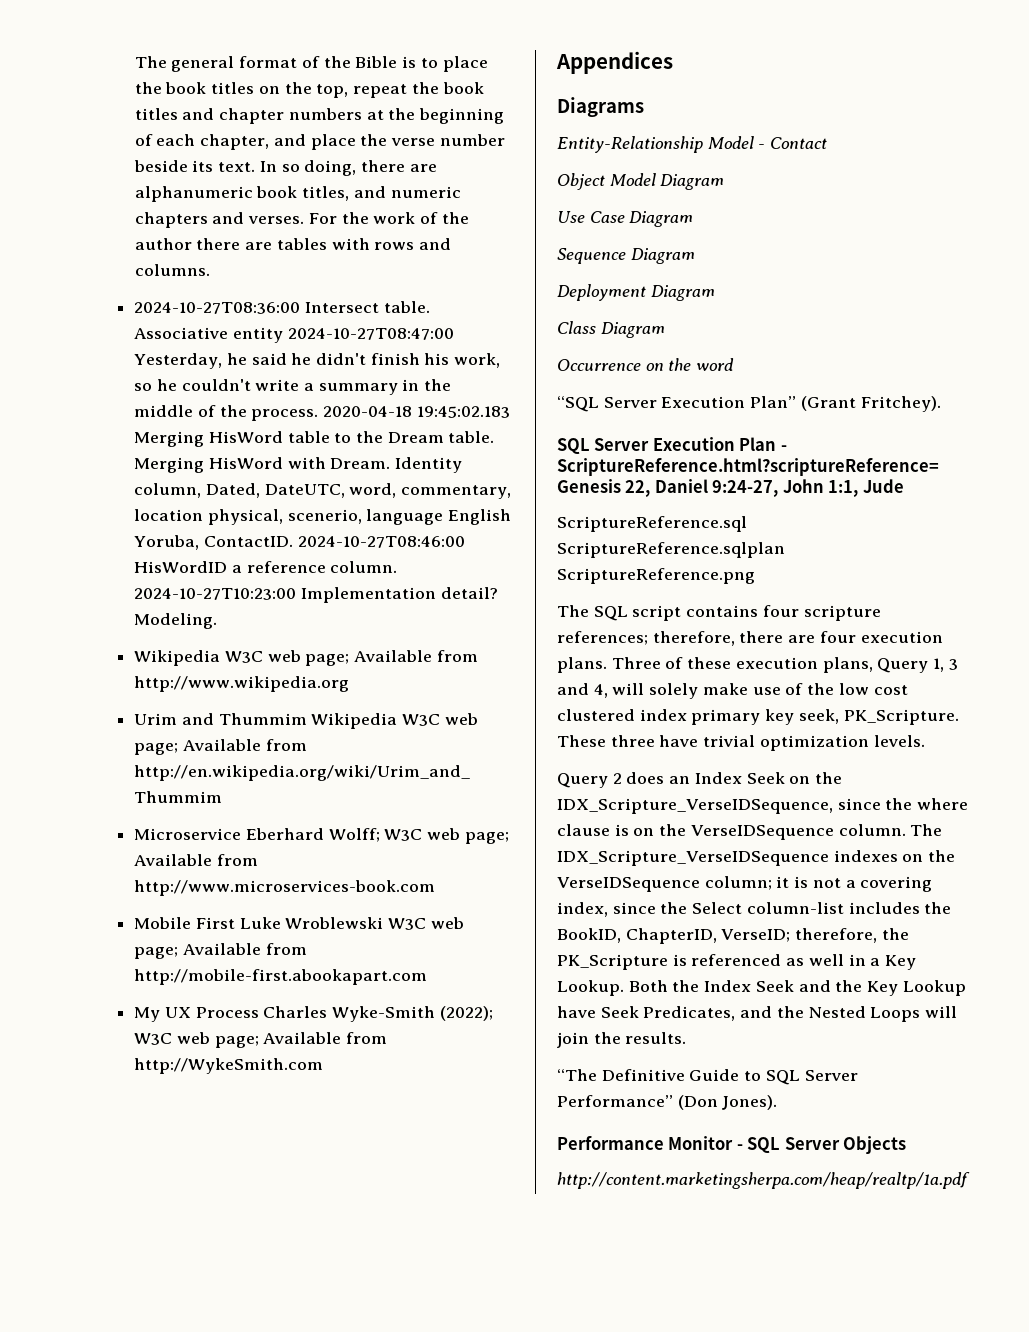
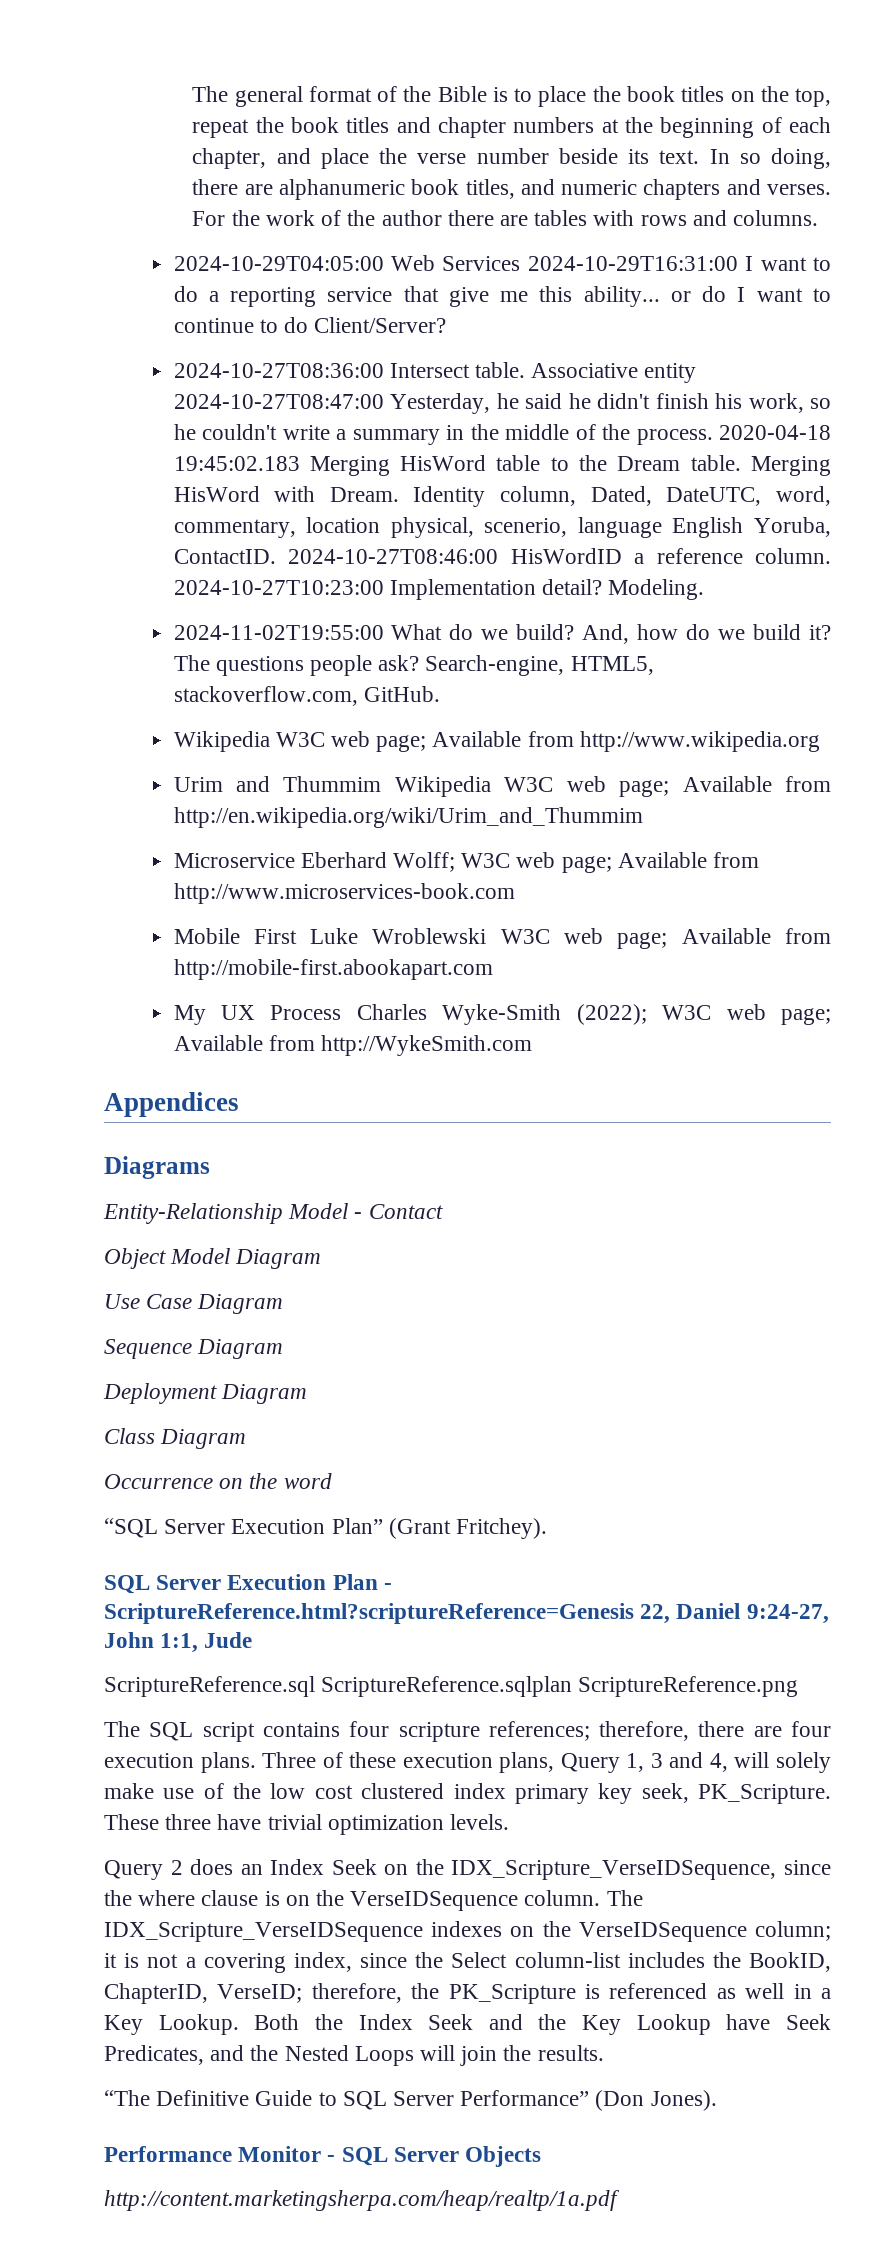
+ 2024-10-29T04:05:00 Web Services 2024-10-29T16:31:00 I want to do a reporting service that give me this ability... or do I want to continue to do Client/Server?
+ 2024-11-02T19:55:00 What do we build? And, how do we build it? The questions people ask? Search-engine, HTML5, stackoverflow.com, GitHub.

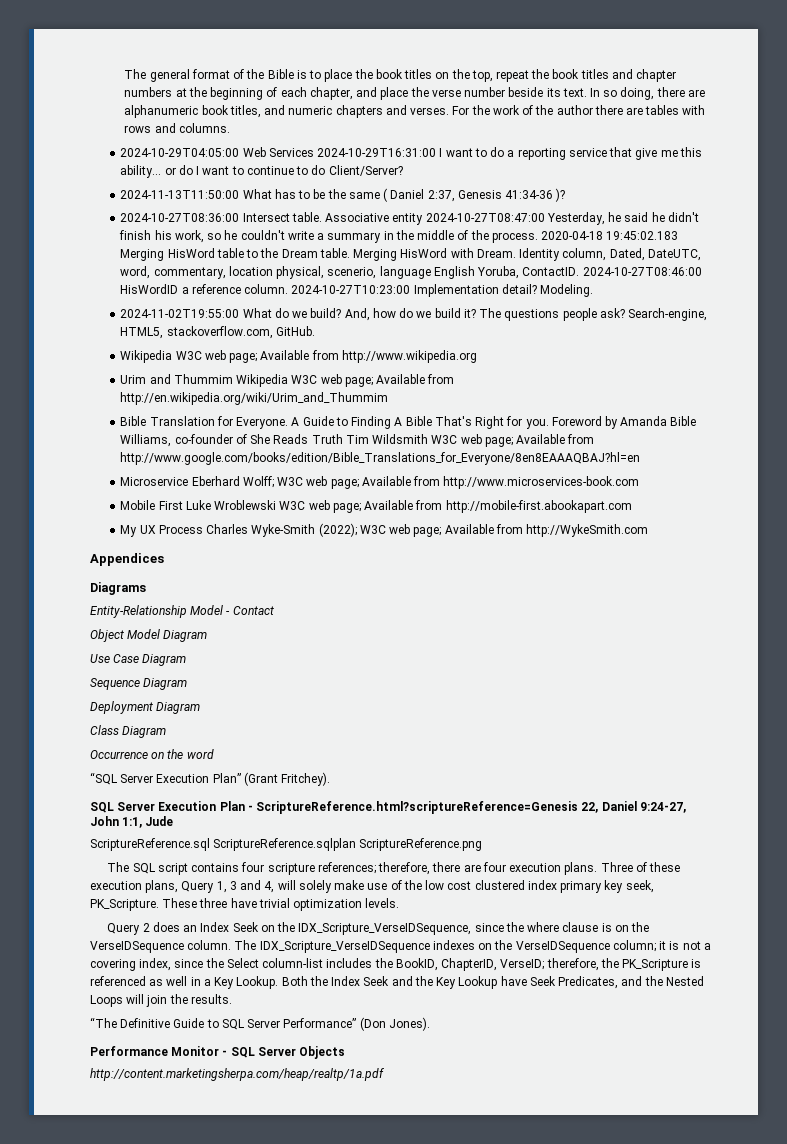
+ 2024-11-13T11:50:00 What has to be the same ( Daniel 2:37, Genesis 41:34-36 )?
+ Bible Translation for Everyone. A Guide to Finding A Bible That's Right for you. Foreword by Amanda Bible Williams, co-founder of She Reads Truth Tim Wildsmith W3C web page; Available from http://www.google.com/books/edition/Bible_Translations_for_Everyone/8en8EAAAQBAJ?hl=en

